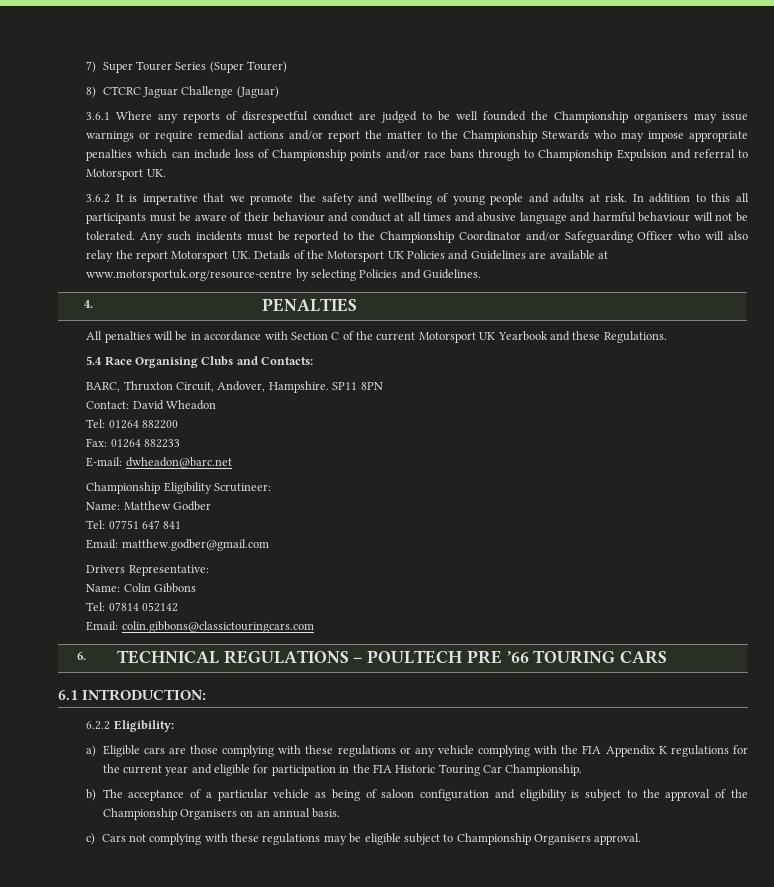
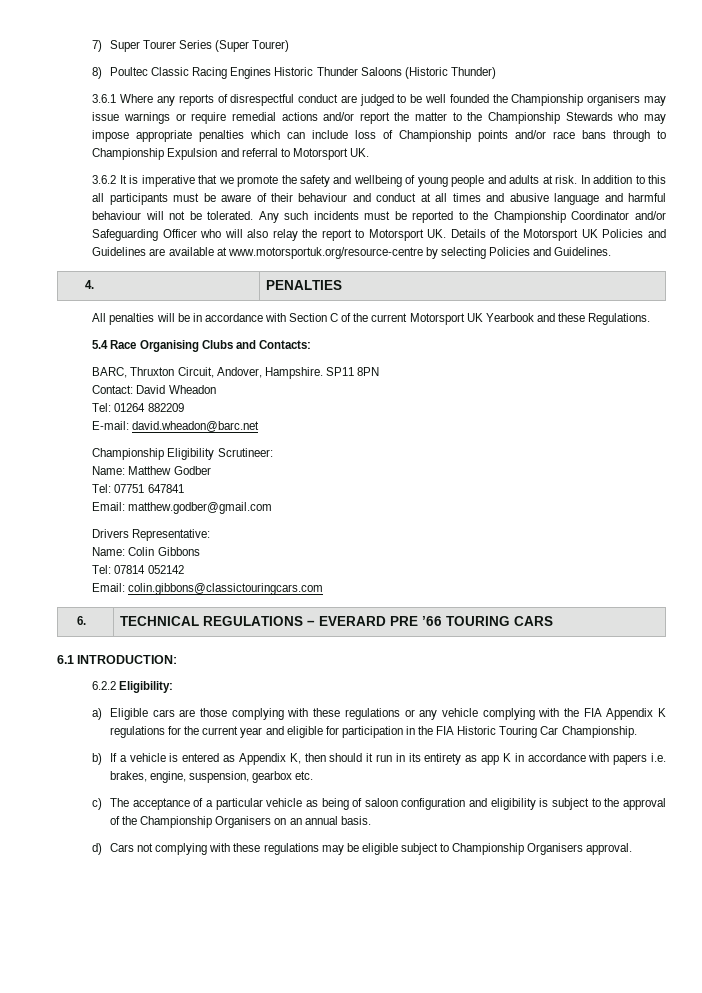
- 8) CTCRC Jaguar Challenge (Jaguar)
+ 8) Poultec Classic Racing Engines Historic Thunder Saloons (Historic Thunder)
- Any such incidents must be reported to the Championship Coordinator and/or Safeguarding Officer who will also relay the report Motorsport UK. Details of the Motorsport UK Policies and Guidelines are available at www.motorsportuk.org/resource-centre by selecting Policies and Guidelines.
+ Any such incidents must be reported to the Championship Coordinator and/or Safeguarding Officer who will also relay the report to Motorsport UK. Details of the Motorsport UK Policies and Guidelines are available at www.motorsportuk.org/resource-centre by selecting Policies and Guidelines.
- Tel: 01264 882200
- Fax: 01264 882233
+ Tel: 01264 882209
- E-mail: dwheadon@barc.net
+ E-mail: david.wheadon@barc.net
- Tel: 07751 647 841
+ Tel: 07751 647841
- 6. | TECHNICAL REGULATIONS – POULTECH PRE ’66 TOURING CARS
+ 6. | TECHNICAL REGULATIONS – EVERARD PRE ’66 TOURING CARS
- b) The acceptance of a particular vehicle as being of saloon configuration and eligibility is subject to the approval of the Championship Organisers on an annual basis.
+ b) If a vehicle is entered as Appendix K, then should it run in its entirety as app K in accordance with papers i.e. brakes, engine, suspension, gearbox etc.
+ c) The acceptance of a particular vehicle as being of saloon configuration and eligibility is subject to the approval of the Championship Organisers on an annual basis.
- c) Cars not complying with these regulations may be eligible subject to Championship Organisers approval.
+ d) Cars not complying with these regulations may be eligible subject to Championship Organisers approval.

